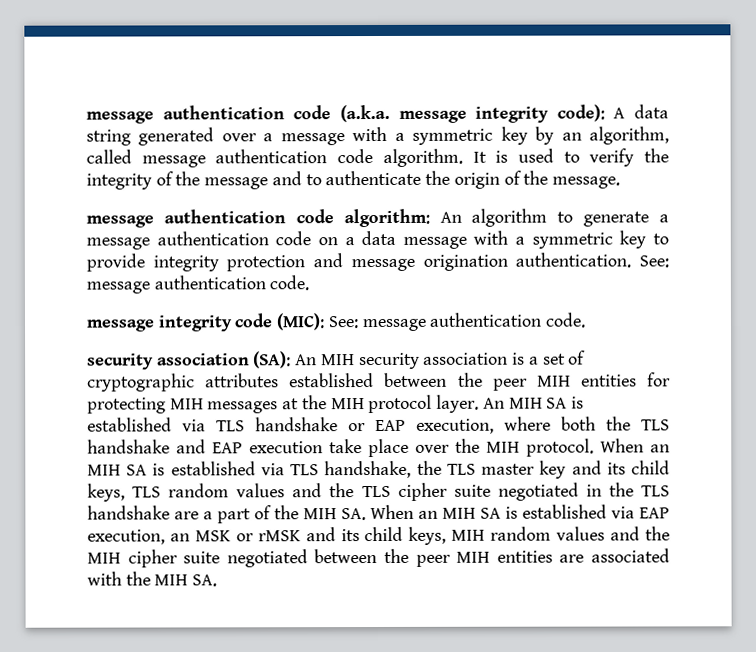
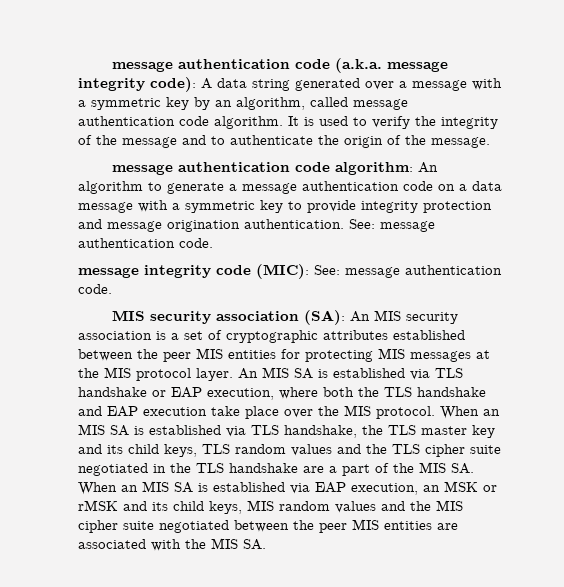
- security association (SA): An MIH security association is a set of cryptographic attributes established between the peer MIH entities for protecting MIH messages at the MIH protocol layer.
+ MIS security association (SA): An MIS security association is a set of cryptographic attributes established between the peer MIS entities for protecting MIS messages at the MIS protocol layer.
- An MIH SA is established via TLS handshake or EAP execution, where both the TLS handshake and EAP execution take place over the MIH protocol.
+ An MIS SA is established via TLS handshake or EAP execution, where both the TLS handshake and EAP execution take place over the MIS protocol.
- When an MIH SA is established via TLS handshake, the TLS master key and its child keys, TLS random values and the TLS cipher suite negotiated in the TLS handshake are a part of the MIH SA. When an MIH SA is established via EAP execution, an MSK or rMSK and its child keys, MIH random values and the MIH cipher suite negotiated between the peer MIH entities are associated with the MIH SA.
+ When an MIS SA is established via TLS handshake, the TLS master key and its child keys, TLS random values and the TLS cipher suite negotiated in the TLS handshake are a part of the MIS SA. When an MIS SA is established via EAP execution, an MSK or rMSK and its child keys, MIS random values and the MIS cipher suite negotiated between the peer MIS entities are associated with the MIS SA.

